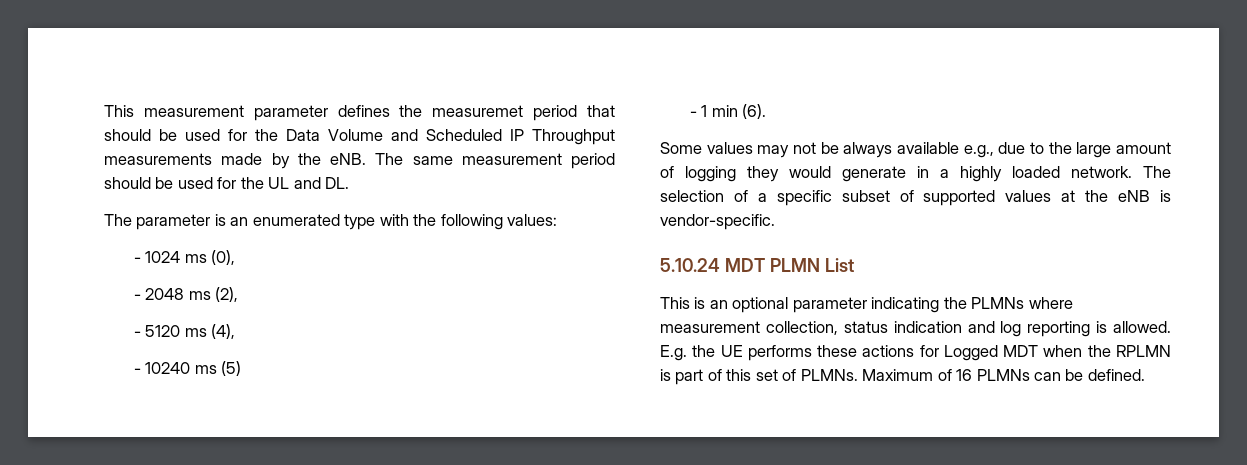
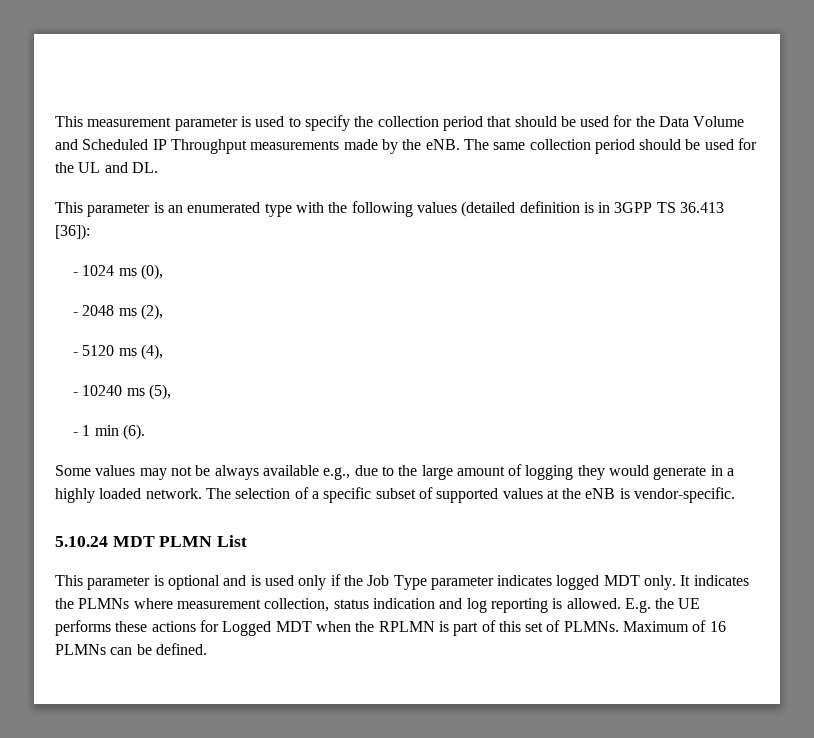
- This measurement parameter defines the measuremet period that should be used for the Data Volume and Scheduled IP Throughput measurements made by the eNB.
+ This measurement parameter is used to specify the collection period that should be used for the Data Volume and Scheduled IP Throughput measurements made by the eNB.
- The same measurement period should be used for the UL and DL.
+ The same collection period should be used for the UL and DL.
- The parameter is an enumerated type with the following values:
+ This parameter is an enumerated type with the following values (detailed definition is in 3GPP TS 36.413 [36]):
- - 10240 ms (5)
+ - 10240 ms (5),
- This is an optional parameter indicating the PLMNs where measurement collection, status indication and log reporting is allowed.
+ This parameter is optional and is used only if the Job Type parameter indicates logged MDT only. It indicates the PLMNs where measurement collection, status indication and log reporting is allowed.

